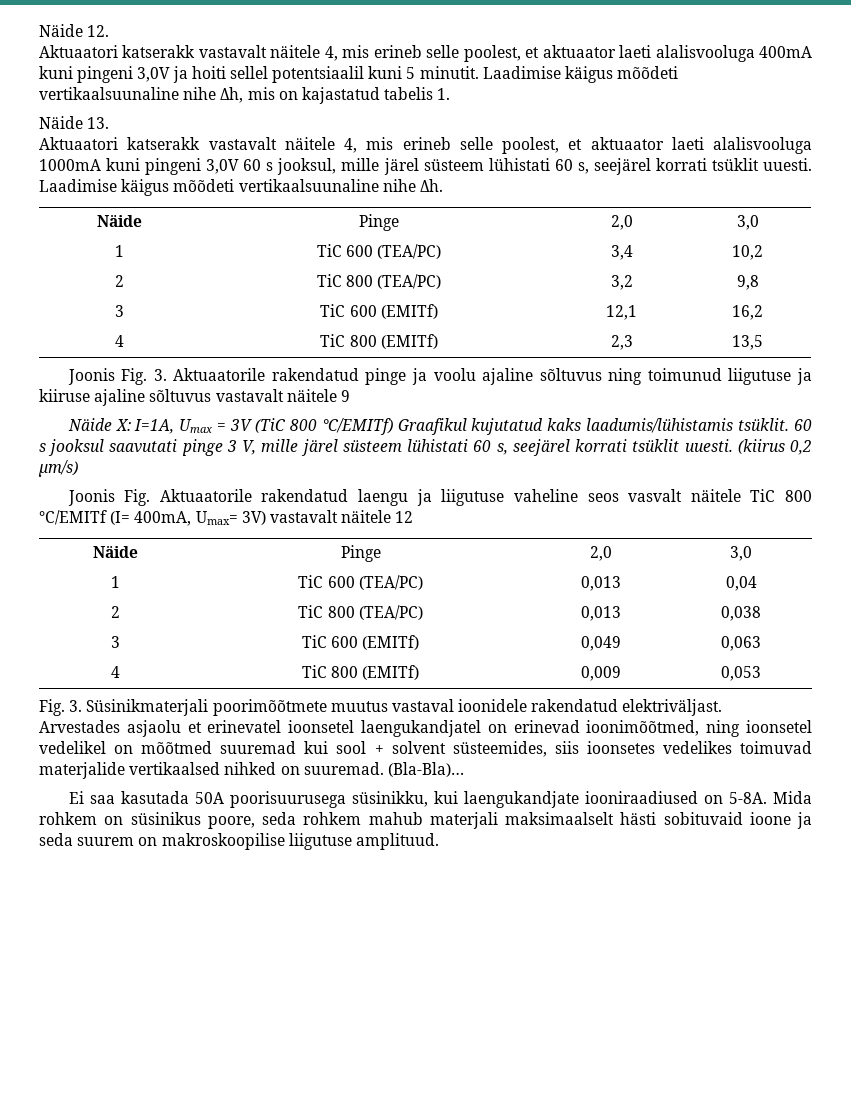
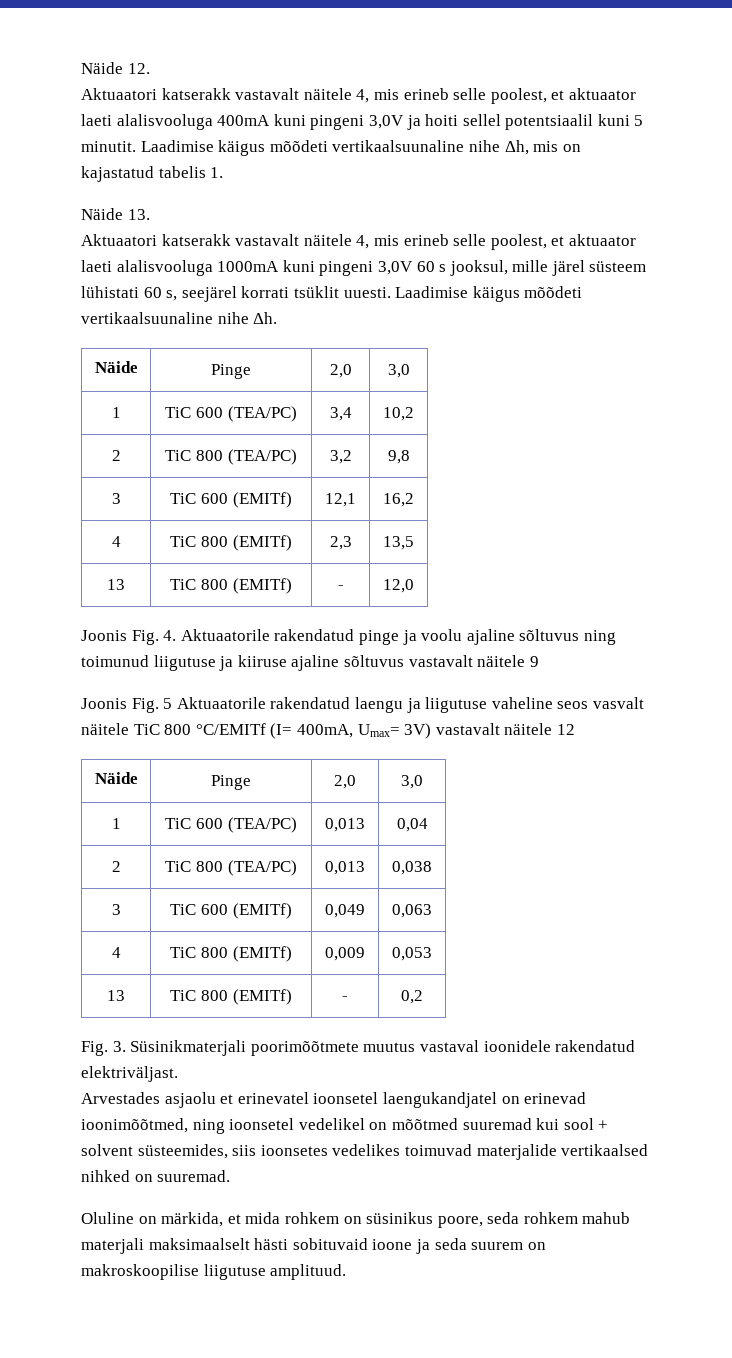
- Joonis Fig. 3. Aktuaatorile rakendatud pinge ja voolu ajaline sõltuvus ning toimunud liigutuse ja kiiruse ajaline sõltuvus vastavalt näitele 9
+ 13 | TiC 800 (EMITf) | - | 12,0
+ Joonis Fig. 4. Aktuaatorile rakendatud pinge ja voolu ajaline sõltuvus ning toimunud liigutuse ja kiiruse ajaline sõltuvus vastavalt näitele 9
- Näide X: I=1A, Umax = 3V (TiC 800 °C/EMITf) Graafikul kujutatud kaks laadumis/lühistamis tsüklit. 60 s jooksul saavutati pinge 3 V, mille järel süsteem lühistati 60 s, seejärel korrati tsüklit uuesti. (kiirus 0,2 μm/s)
- Joonis Fig. Aktuaatorile rakendatud laengu ja liigutuse vaheline seos vasvalt näitele TiC 800 °C/EMITf (I= 400mA, Umax= 3V) vastavalt näitele 12
+ Joonis Fig. 5 Aktuaatorile rakendatud laengu ja liigutuse vaheline seos vasvalt näitele TiC 800 °C/EMITf (I= 400mA, Umax= 3V) vastavalt näitele 12
+ 13 | TiC 800 (EMITf) | - | 0,2
- Arvestades asjaolu et erinevatel ioonsetel laengukandjatel on erinevad ioonimõõtmed, ning ioonsetel vedelikel on mõõtmed suuremad kui sool + solvent süsteemides, siis ioonsetes vedelikes toimuvad materjalide vertikaalsed nihked on suuremad. (Bla-Bla)…
- Ei saa kasutada 50A poorisuurusega süsinikku, kui laengukandjate iooniraadiused on 5-8A. Mida rohkem on süsinikus poore, seda rohkem mahub materjali maksimaalselt hästi sobituvaid ioone ja seda suurem on makroskoopilise liigutuse amplituud.
+ Arvestades asjaolu et erinevatel ioonsetel laengukandjatel on erinevad ioonimõõtmed, ning ioonsetel vedelikel on mõõtmed suuremad kui sool + solvent süsteemides, siis ioonsetes vedelikes toimuvad materjalide vertikaalsed nihked on suuremad.
+ Oluline on märkida, et mida rohkem on süsinikus poore, seda rohkem mahub materjali maksimaalselt hästi sobituvaid ioone ja seda suurem on makroskoopilise liigutuse amplituud.

